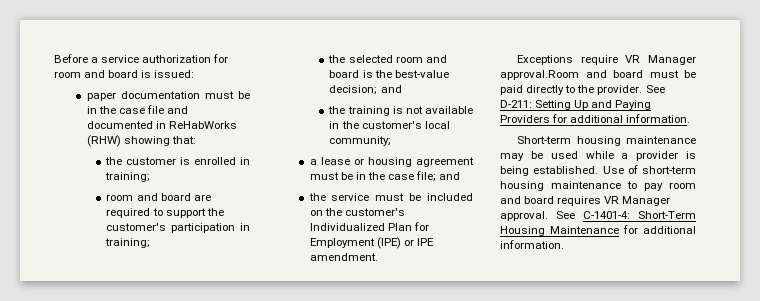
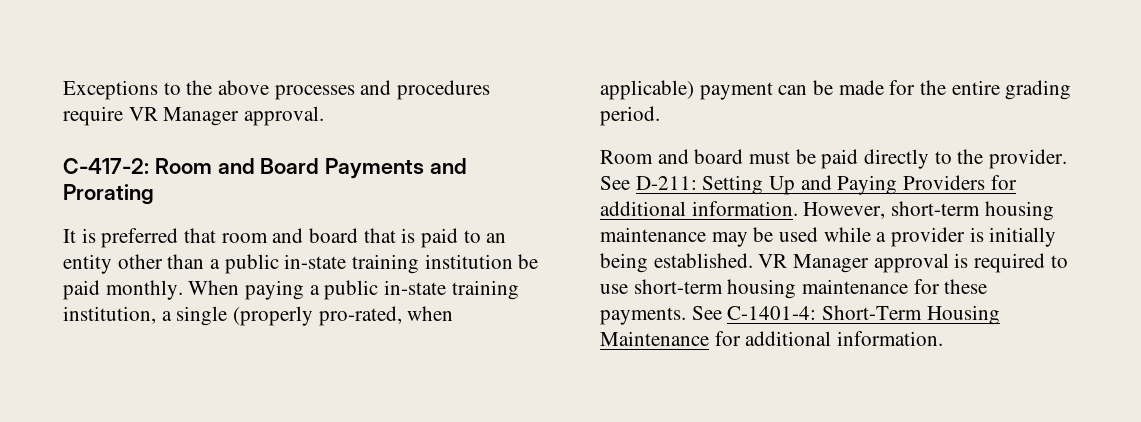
- Before a service authorization for room and board is issued:
- paper documentation must be in the case file and documented in ReHabWorks (RHW) showing that:
- the customer is enrolled in training;
- room and board are required to support the customer's participation in training;
- the selected room and board is the best-value decision; and
- the training is not available in the customer's local community;
- a lease or housing agreement must be in the case file; and
- the service must be included on the customer's Individualized Plan for Employment (IPE) or IPE amendment.
- Exceptions require VR Manager approval.Room and board must be paid directly to the provider.
+ Exceptions to the above processes and procedures require VR Manager approval.
+ C-417-2: Room and Board Payments and Prorating
+ It is preferred that room and board that is paid to an entity other than a public in-state training institution be paid monthly. When paying a public in-state training institution, a single (properly pro-rated, when applicable) payment can be made for the entire grading period.
+ Room and board must be paid directly to the provider.
- See D-211: Setting Up and Paying Providers for additional information.
- Short-term housing maintenance may be used while a provider is being established.
+ See D-211: Setting Up and Paying Providers for additional information. However, short-term housing maintenance may be used while a provider is initially being established.
- Use of short-term housing maintenance to pay room and board requires VR Manager approval.
+ VR Manager approval is required to use short-term housing maintenance for these payments.

